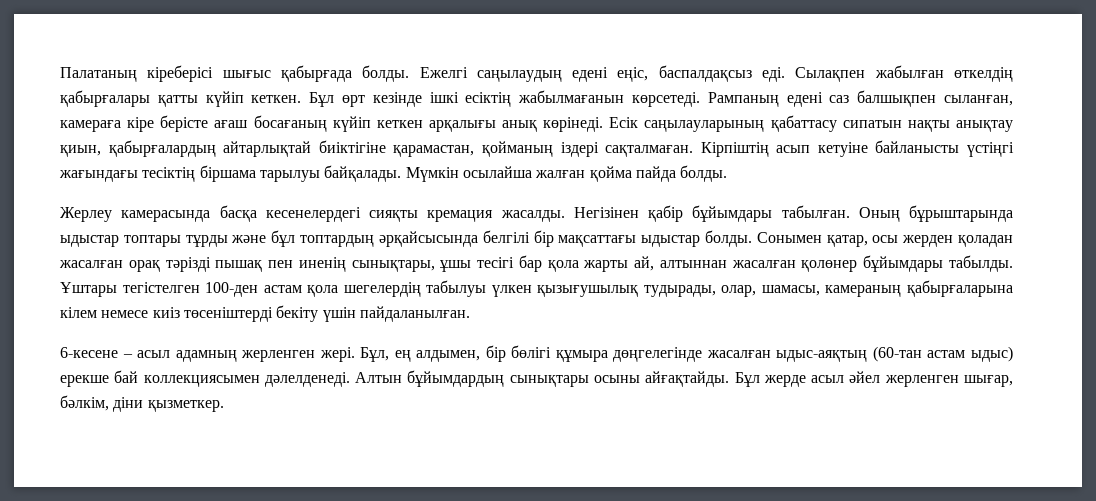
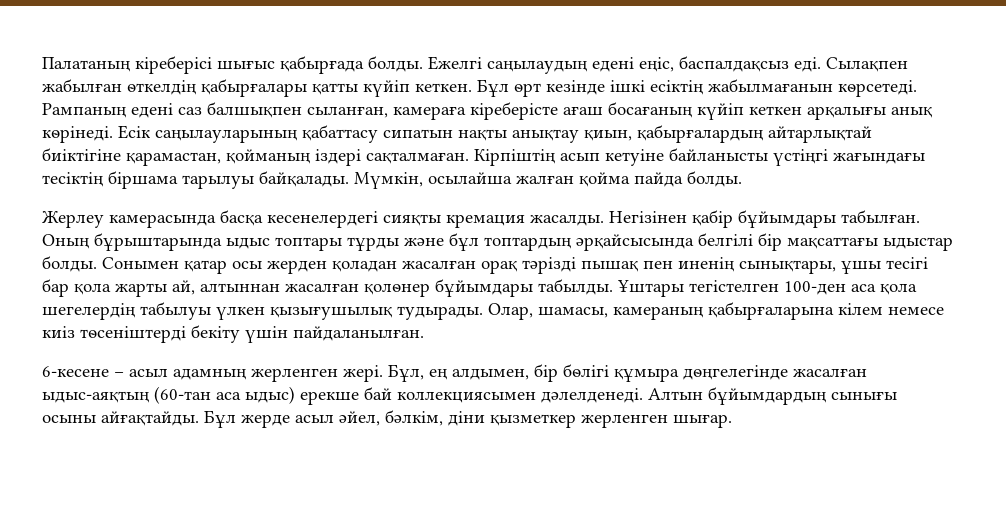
- Рампаның едені саз балшықпен сыланған, камераға кіре берісте ағаш босағаның күйіп кеткен арқалығы анық көрінеді.
+ Рампаның едені саз балшықпен сыланған, камераға кіреберісте ағаш босағаның күйіп кеткен арқалығы анық көрінеді.
- Мүмкін осылайша жалған қойма пайда болды.
+ Мүмкін, осылайша жалған қойма пайда болды.
- Оның бұрыштарында ыдыстар топтары тұрды және бұл топтардың әрқайсысында белгілі бір мақсаттағы ыдыстар болды.
+ Оның бұрыштарында ыдыс топтары тұрды және бұл топтардың әрқайсысында белгілі бір мақсаттағы ыдыстар болды.
- Сонымен қатар, осы жерден қоладан жасалған орақ тәрізді пышақ пен иненің сынықтары, ұшы тесігі бар қола жарты ай, алтыннан жасалған қолөнер бұйымдары табылды.
+ Сонымен қатар осы жерден қоладан жасалған орақ тәрізді пышақ пен иненің сынықтары, ұшы тесігі бар қола жарты ай, алтыннан жасалған қолөнер бұйымдары табылды.
- Ұштары тегістелген 100-ден астам қола шегелердің табылуы үлкен қызығушылық тудырады, олар, шамасы, камераның қабырғаларына кілем немесе киіз төсеніштерді бекіту үшін пайдаланылған.
+ Ұштары тегістелген 100-ден аса қола шегелердің табылуы үлкен қызығушылық тудырады. Олар, шамасы, камераның қабырғаларына кілем немесе киіз төсеніштерді бекіту үшін пайдаланылған.
- Бұл, ең алдымен, бір бөлігі құмыра дөңгелегінде жасалған ыдыс-аяқтың (60-тан астам ыдыс) ерекше бай коллекциясымен дәлелденеді.
+ Бұл, ең алдымен, бір бөлігі құмыра дөңгелегінде жасалған ыдыс-аяқтың (60-тан аса ыдыс) ерекше бай коллекциясымен дәлелденеді.
- Алтын бұйымдардың сынықтары осыны айғақтайды.
+ Алтын бұйымдардың сынығы осыны айғақтайды.
- Бұл жерде асыл әйел жерленген шығар, бәлкім, діни қызметкер.
+ Бұл жерде асыл әйел, бәлкім, діни қызметкер жерленген шығар.

